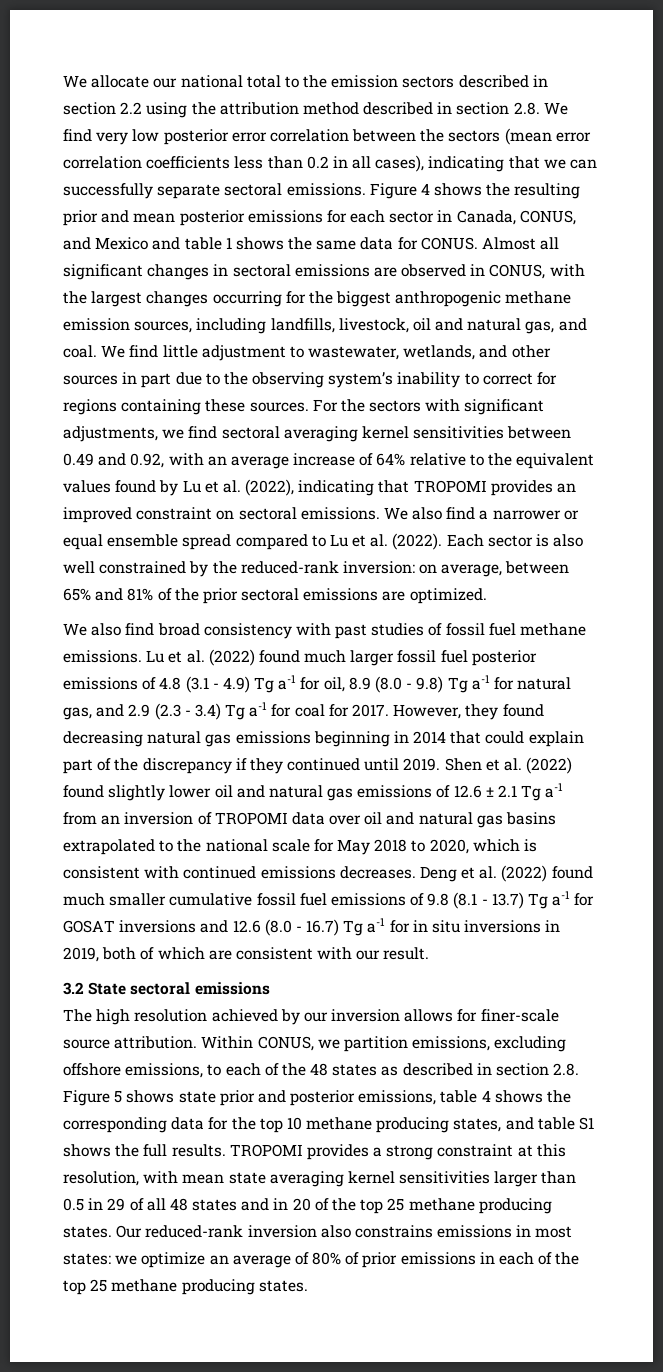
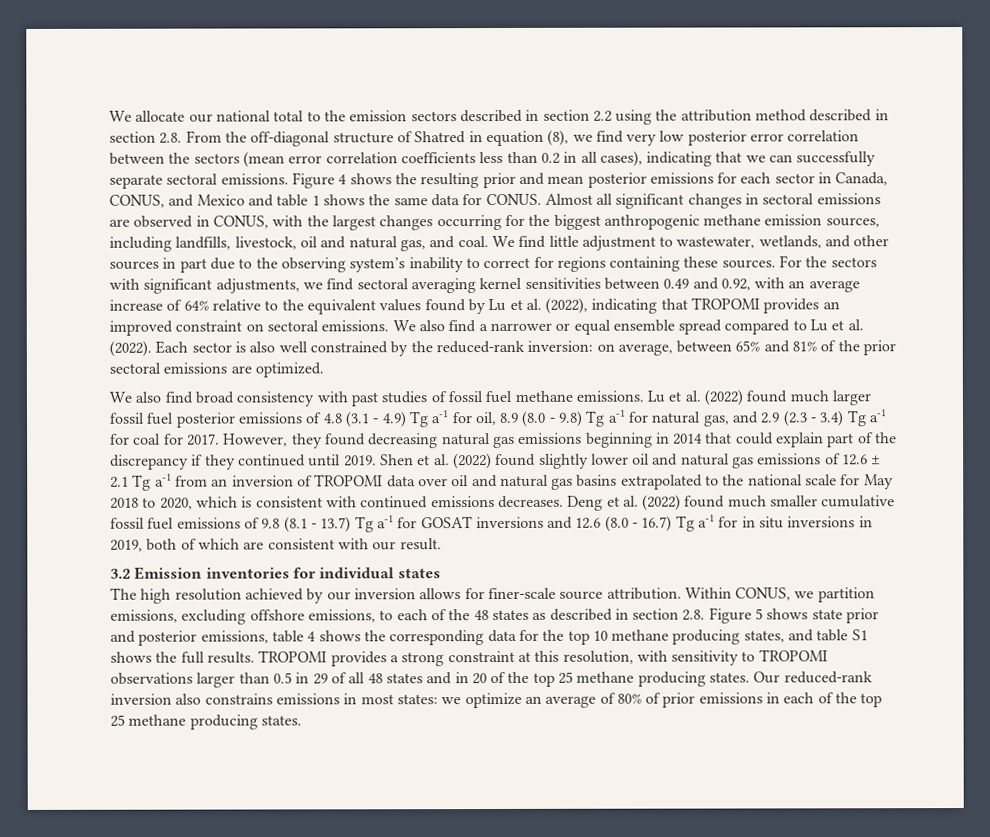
- We allocate our national total to the emission sectors described in section 2.2 using the attribution method described in section 2.8. We find very low posterior error correlation between the sectors (mean error correlation coefficients less than 0.2 in all cases), indicating that we can successfully separate sectoral emissions.
+ We allocate our national total to the emission sectors described in section 2.2 using the attribution method described in section 2.8. From the off-diagonal structure of Shatred in equation (8), we find very low posterior error correlation between the sectors (mean error correlation coefficients less than 0.2 in all cases), indicating that we can successfully separate sectoral emissions.
- 3.2 State sectoral emissions
+ 3.2 Emission inventories for individual states
- TROPOMI provides a strong constraint at this resolution, with mean state averaging kernel sensitivities larger than 0.5 in 29 of all 48 states and in 20 of the top 25 methane producing states.
+ TROPOMI provides a strong constraint at this resolution, with sensitivity to TROPOMI observations larger than 0.5 in 29 of all 48 states and in 20 of the top 25 methane producing states.

